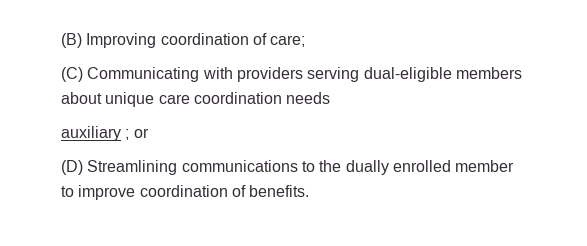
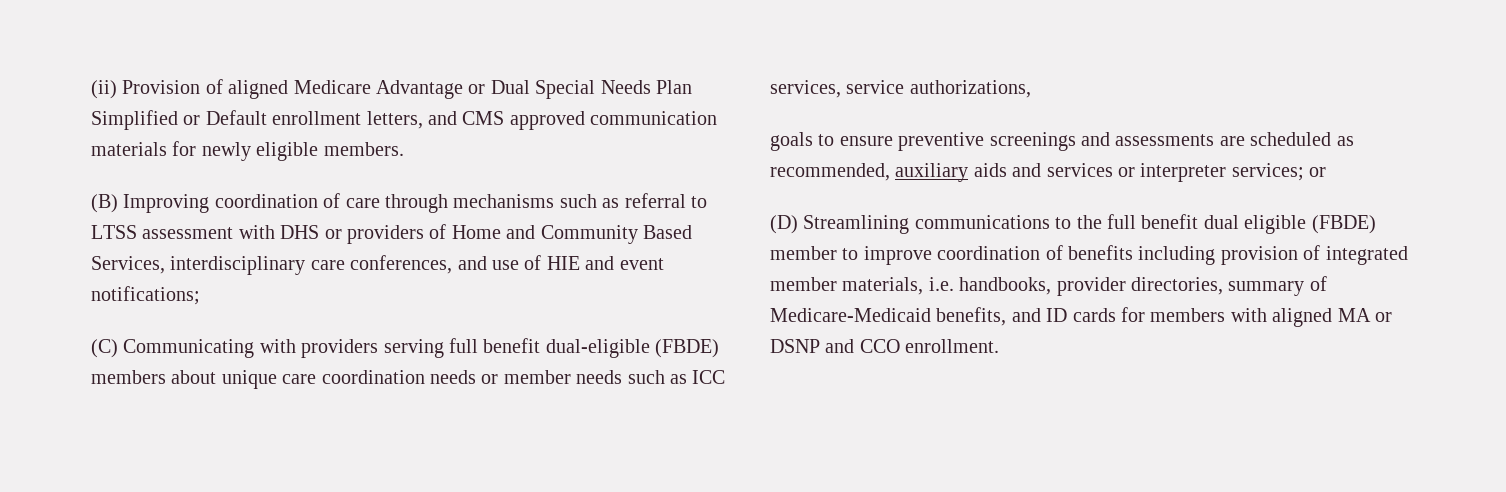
- (B) Improving coordination of care;
+ (ii) Provision of aligned Medicare Advantage or Dual Special Needs Plan Simplified or Default enrollment letters, and CMS approved communication materials for newly eligible members.
+ (B) Improving coordination of care through mechanisms such as referral to LTSS assessment with DHS or providers of Home and Community Based Services, interdisciplinary care conferences, and use of HIE and event notifications;
- (C) Communicating with providers serving dual-eligible members about unique care coordination needs
- auxiliary ; or
+ (C) Communicating with providers serving full benefit dual-eligible (FBDE) members about unique care coordination needs or member needs such as ICC services, service authorizations,
+ goals to ensure preventive screenings and assessments are scheduled as recommended, auxiliary aids and services or interpreter services; or
- (D) Streamlining communications to the dually enrolled member to improve coordination of benefits.
+ (D) Streamlining communications to the full benefit dual eligible (FBDE) member to improve coordination of benefits including provision of integrated member materials, i.e. handbooks, provider directories, summary of Medicare-Medicaid benefits, and ID cards for members with aligned MA or DSNP and CCO enrollment.

